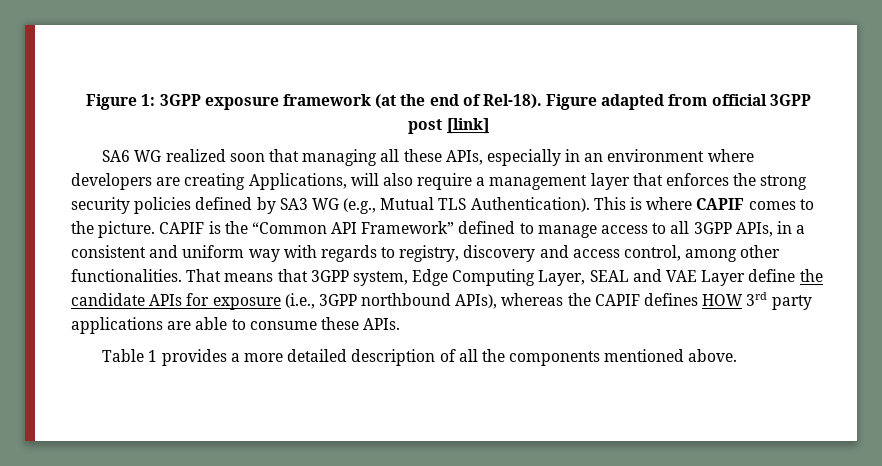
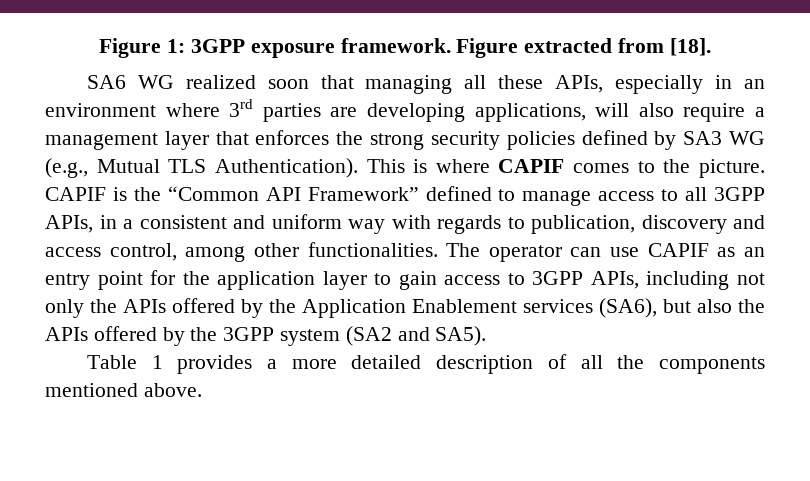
- Figure 1: 3GPP exposure framework (at the end of Rel-18). Figure adapted from official 3GPP post [link]
+ Figure 1: 3GPP exposure framework. Figure extracted from [18].
- SA6 WG realized soon that managing all these APIs, especially in an environment where developers are creating Applications, will also require a management layer that enforces the strong security policies defined by SA3 WG (e.g., Mutual TLS Authentication).
+ SA6 WG realized soon that managing all these APIs, especially in an environment where 3rd parties are developing applications, will also require a management layer that enforces the strong security policies defined by SA3 WG (e.g., Mutual TLS Authentication).
- CAPIF is the “Common API Framework” defined to manage access to all 3GPP APIs, in a consistent and uniform way with regards to registry, discovery and access control, among other functionalities.
+ CAPIF is the “Common API Framework” defined to manage access to all 3GPP APIs, in a consistent and uniform way with regards to publication, discovery and access control, among other functionalities.
- That means that 3GPP system, Edge Computing Layer, SEAL and VAE Layer define the candidate APIs for exposure (i.e., 3GPP northbound APIs), whereas the CAPIF defines HOW 3rd party applications are able to consume these APIs.
+ The operator can use CAPIF as an entry point for the application layer to gain access to 3GPP APIs, including not only the APIs offered by the Application Enablement services (SA6), but also the APIs offered by the 3GPP system (SA2 and SA5).

